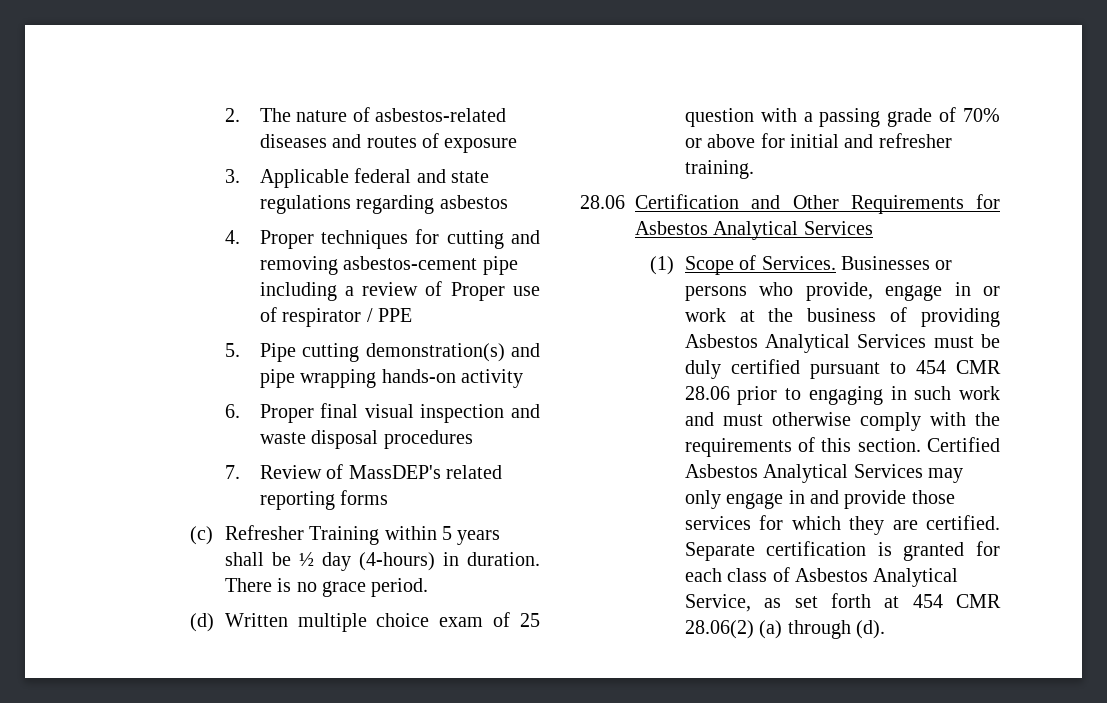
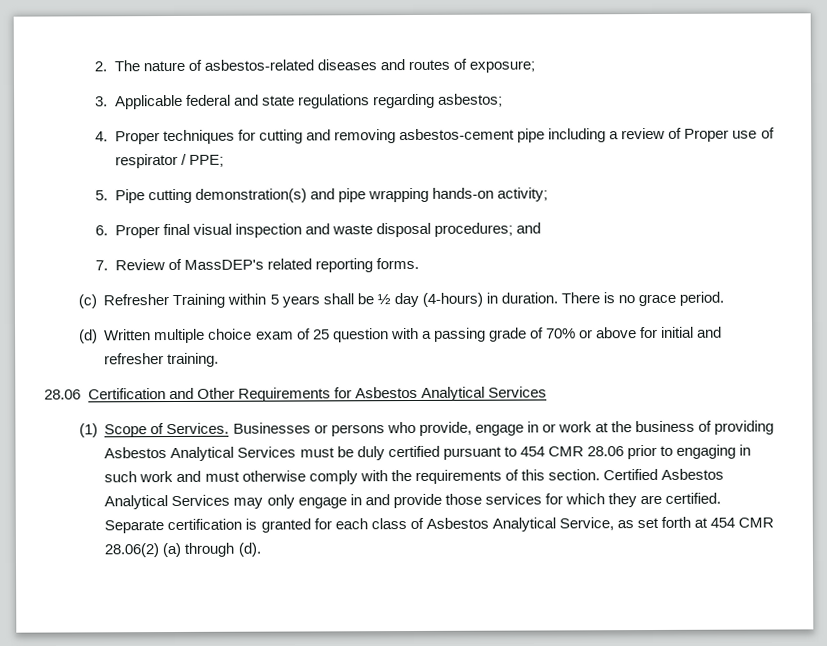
- 2. The nature of asbestos-related diseases and routes of exposure
+ 2. The nature of asbestos-related diseases and routes of exposure;
- 3. Applicable federal and state regulations regarding asbestos
+ 3. Applicable federal and state regulations regarding asbestos;
- 4. Proper techniques for cutting and removing asbestos-cement pipe including a review of Proper use of respirator / PPE
+ 4. Proper techniques for cutting and removing asbestos-cement pipe including a review of Proper use of respirator / PPE;
- 5. Pipe cutting demonstration(s) and pipe wrapping hands-on activity
+ 5. Pipe cutting demonstration(s) and pipe wrapping hands-on activity;
- 6. Proper final visual inspection and waste disposal procedures
+ 6. Proper final visual inspection and waste disposal procedures; and
- 7. Review of MassDEP's related reporting forms
+ 7. Review of MassDEP's related reporting forms.

